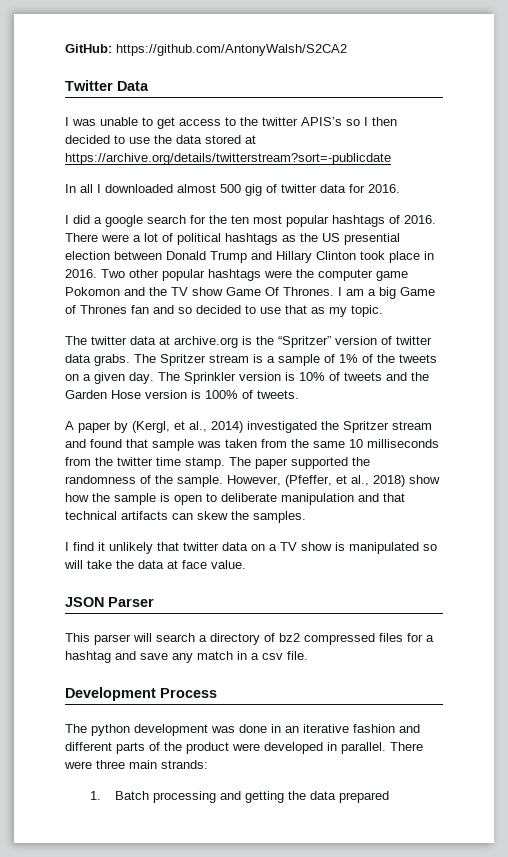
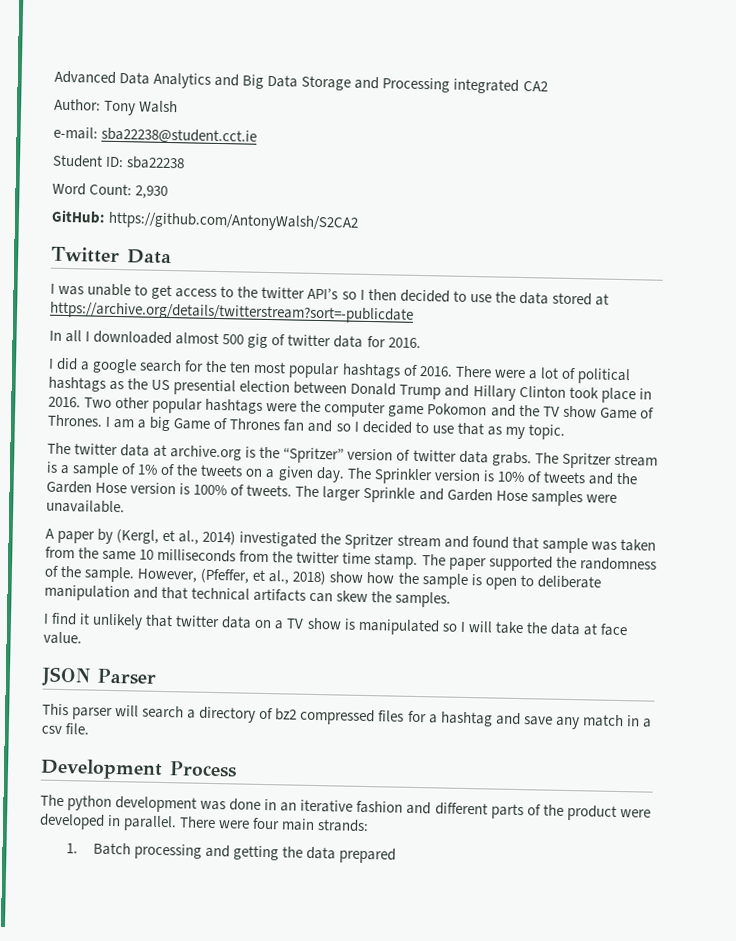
+ Advanced Data Analytics and Big Data Storage and Processing integrated CA2
+ Author: Tony Walsh
+ e-mail: sba22238@student.cct.ie
+ Student ID: sba22238
+ Word Count: 2,930
- I was unable to get access to the twitter APIS’s so I then decided to use the data stored at https://archive.org/details/twitterstream?sort=-publicdate
+ I was unable to get access to the twitter API’s so I then decided to use the data stored at https://archive.org/details/twitterstream?sort=-publicdate
- Two other popular hashtags were the computer game Pokomon and the TV show Game Of Thrones.
+ Two other popular hashtags were the computer game Pokomon and the TV show Game of Thrones.
- I am a big Game of Thrones fan and so decided to use that as my topic.
+ I am a big Game of Thrones fan and so I decided to use that as my topic.
+ The larger Sprinkle and Garden Hose samples were unavailable.
- I find it unlikely that twitter data on a TV show is manipulated so will take the data at face value.
+ I find it unlikely that twitter data on a TV show is manipulated so I will take the data at face value.
- There were three main strands:
+ There were four main strands:

